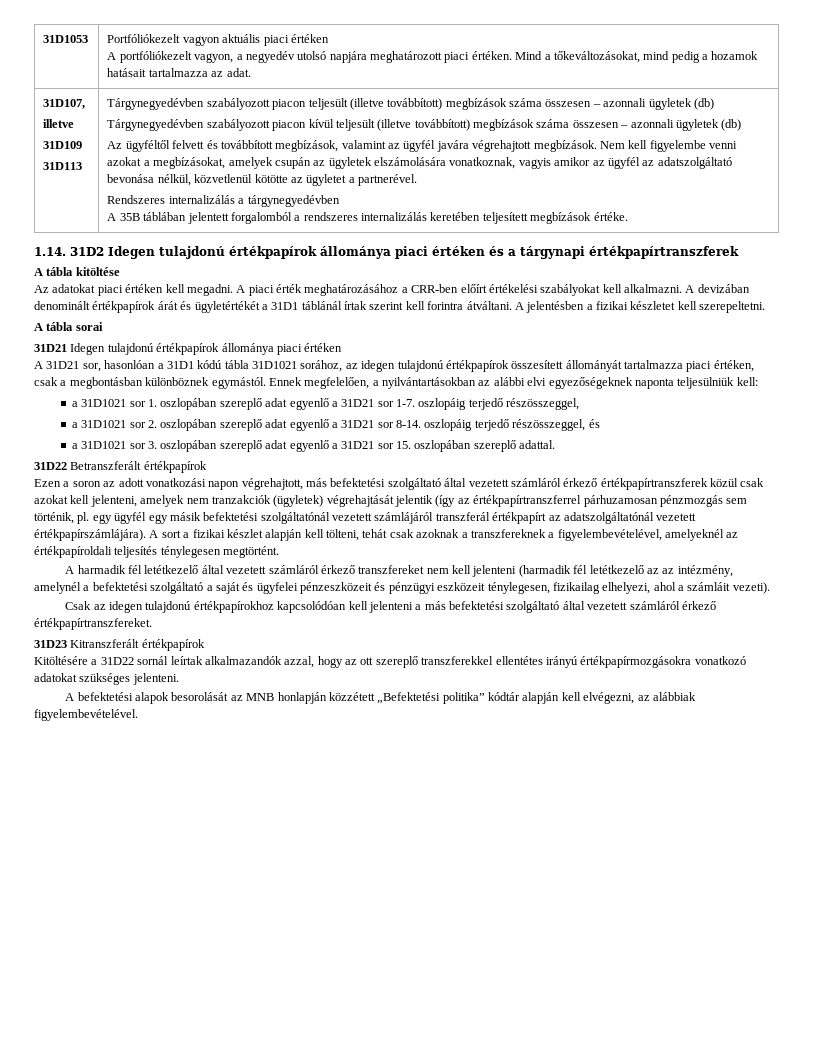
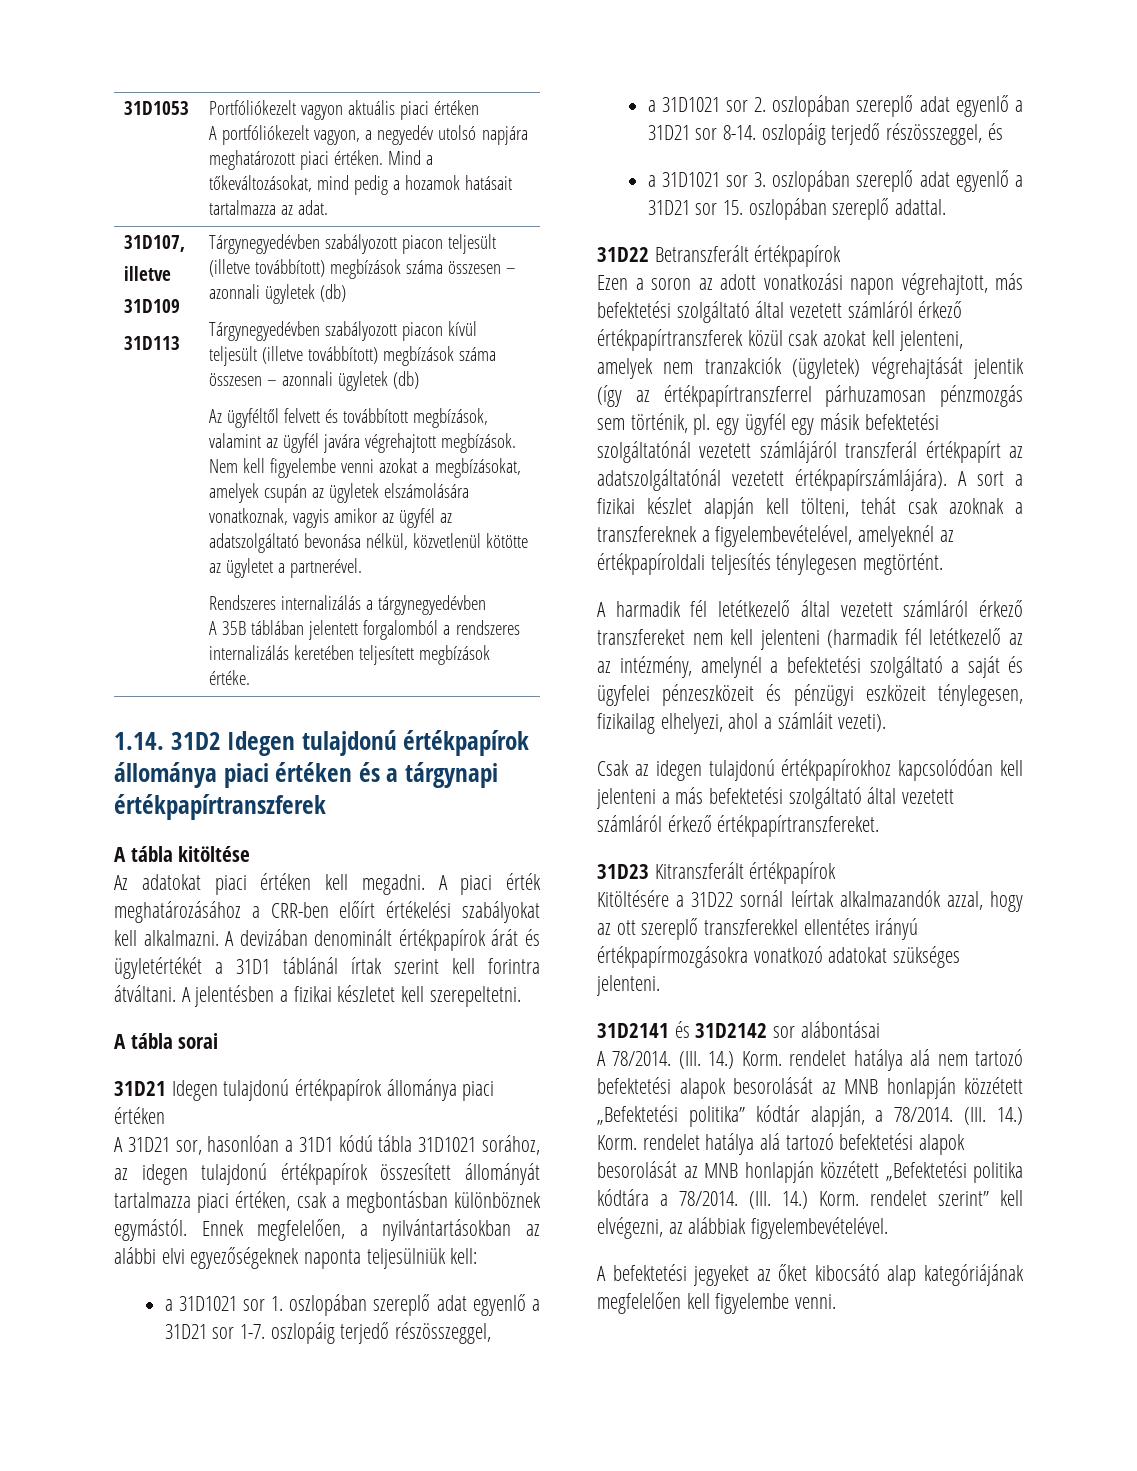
- A befektetési alapok besorolását az MNB honlapján közzétett „Befektetési politika” kódtár alapján kell elvégezni, az alábbiak figyelembevételével.
+ 31D2141 és 31D2142 sor alábontásai
+ A 78/2014. (III. 14.) Korm. rendelet hatálya alá nem tartozó befektetési alapok besorolását az MNB honlapján közzétett „Befektetési politika” kódtár alapján, a 78/2014. (III. 14.) Korm. rendelet hatálya alá tartozó befektetési alapok besorolását az MNB honlapján közzétett „Befektetési politika kódtára a 78/2014. (III. 14.) Korm. rendelet szerint” kell elvégezni, az alábbiak figyelembevételével.
+ A befektetési jegyeket az őket kibocsátó alap kategóriájának megfelelően kell figyelembe venni.

